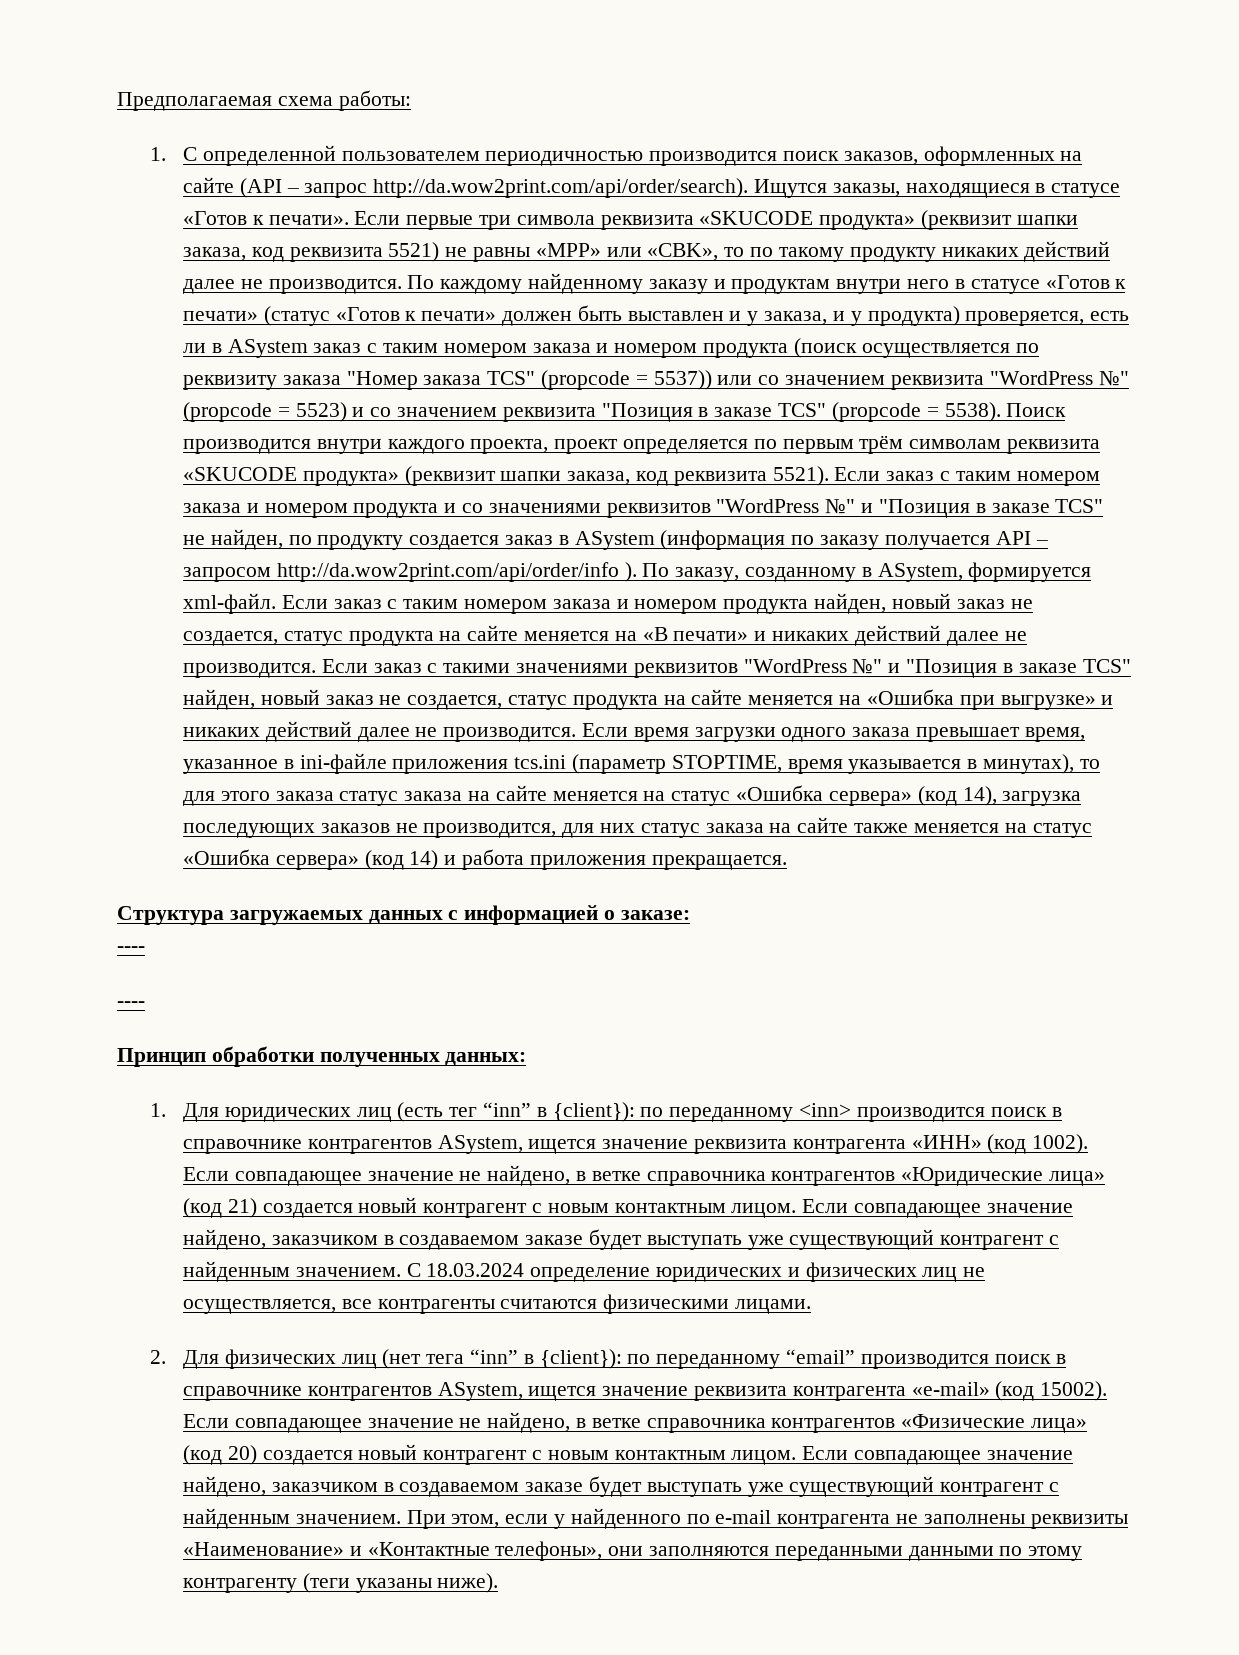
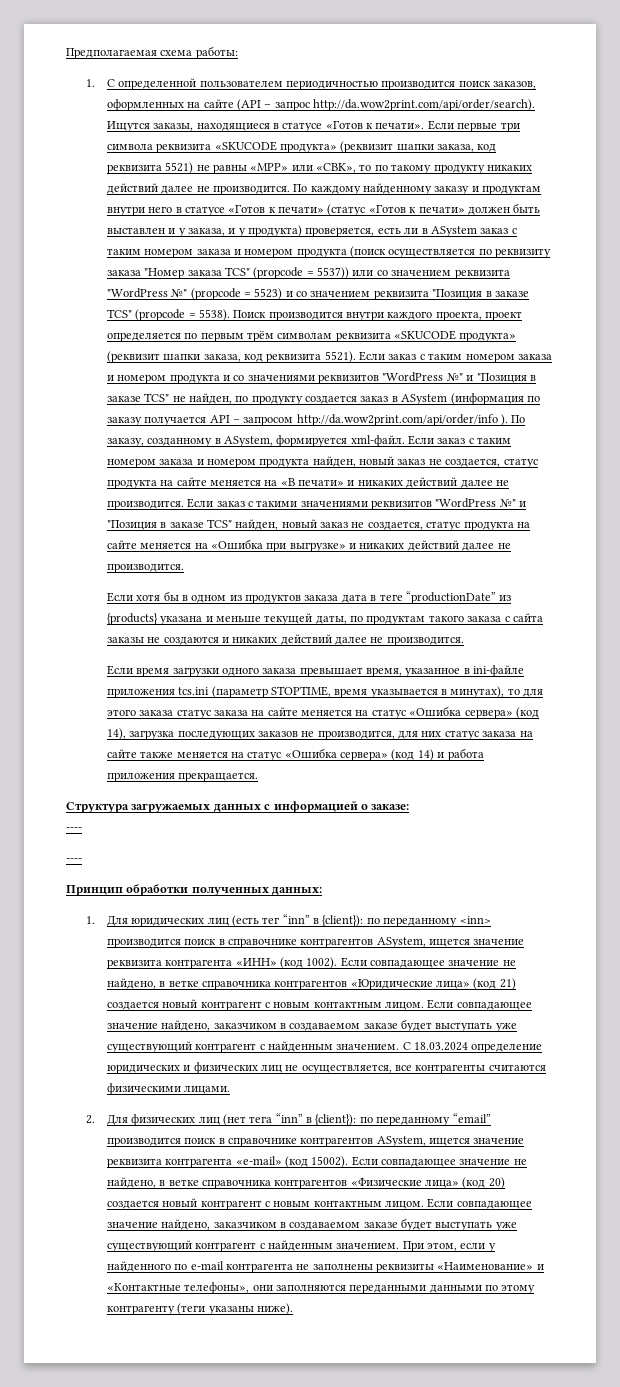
- Если заказ с такими значениями реквизитов "WordPress №" и "Позиция в заказе TCS" найден, новый заказ не создается, статус продукта на сайте меняется на «Ошибка при выгрузке» и никаких действий далее не производится. Если время загрузки одного заказа превышает время, указанное в ini-файле приложения tcs.ini (параметр STOPTIME, время указывается в минутах), то для этого заказа статус заказа на сайте меняется на статус «Ошибка сервера» (код 14), загрузка последующих заказов не производится, для них статус заказа на сайте также меняется на статус «Ошибка сервера» (код 14) и работа приложения прекращается.
+ Если заказ с такими значениями реквизитов "WordPress №" и "Позиция в заказе TCS" найден, новый заказ не создается, статус продукта на сайте меняется на «Ошибка при выгрузке» и никаких действий далее не производится.
+ Если хотя бы в одном из продуктов заказа дата в теге “productionDate” из {products} указана и меньше текущей даты, по продуктам такого заказа с сайта заказы не создаются и никаких действий далее не производится.
+ Если время загрузки одного заказа превышает время, указанное в ini-файле приложения tcs.ini (параметр STOPTIME, время указывается в минутах), то для этого заказа статус заказа на сайте меняется на статус «Ошибка сервера» (код 14), загрузка последующих заказов не производится, для них статус заказа на сайте также меняется на статус «Ошибка сервера» (код 14) и работа приложения прекращается.

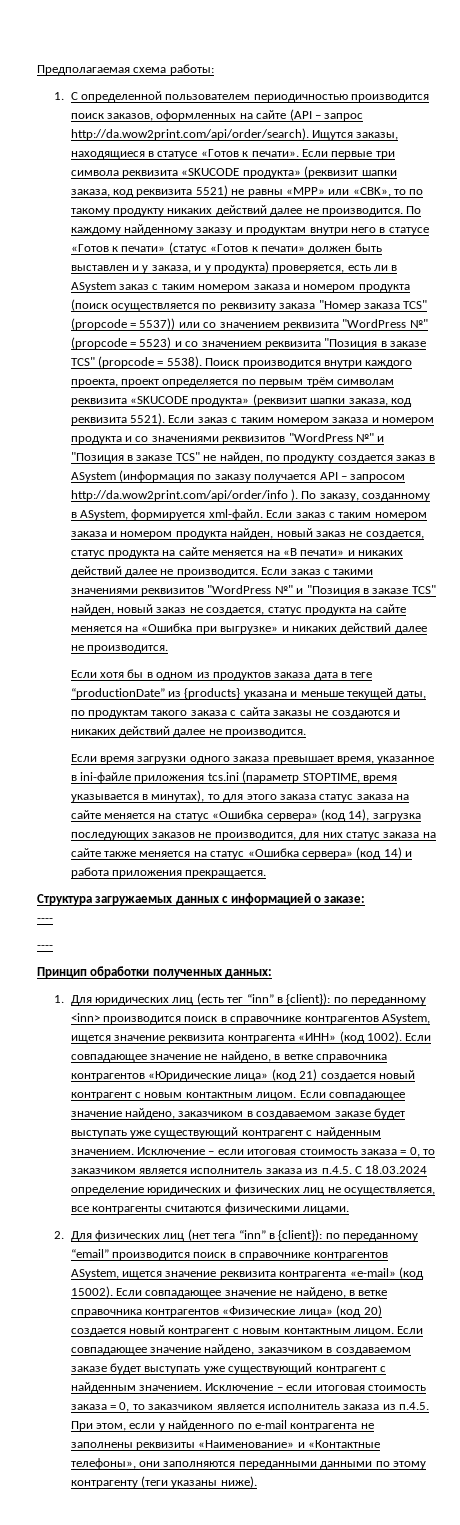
- C 18.03.2024 определение юридических и физических лиц не осуществляется, все контрагенты считаются физическими лицами.
+ Исключение – если итоговая стоимость заказа = 0, то заказчиком является исполнитель заказа из п.4.5. C 18.03.2024 определение юридических и физических лиц не осуществляется, все контрагенты считаются физическими лицами.
- При этом, если у найденного по e-mail контрагента не заполнены реквизиты «Наименование» и «Контактные телефоны», они заполняются переданными данными по этому контрагенту (теги указаны ниже).
+ Исключение – если итоговая стоимость заказа = 0, то заказчиком является исполнитель заказа из п.4.5. При этом, если у найденного по e-mail контрагента не заполнены реквизиты «Наименование» и «Контактные телефоны», они заполняются переданными данными по этому контрагенту (теги указаны ниже).

